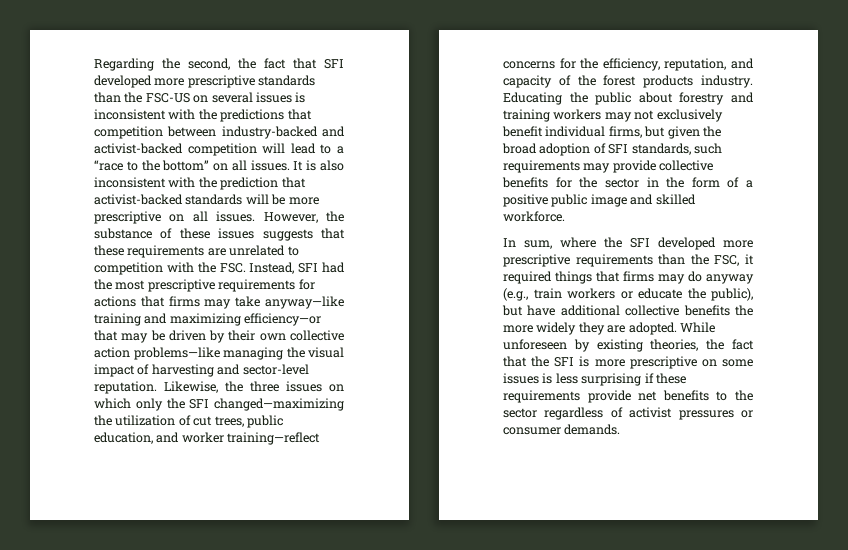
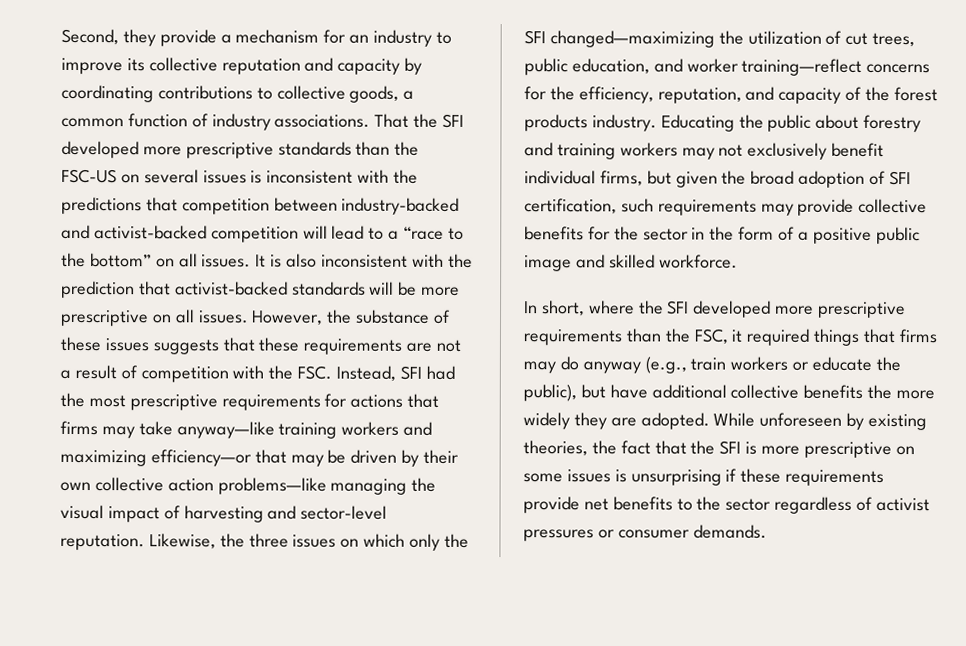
- Regarding the second, the fact that SFI developed more prescriptive standards than the FSC-US on several issues is inconsistent with the predictions that competition between industry-backed and activist-backed competition will lead to a “race to the bottom” on all issues.
+ Second, they provide a mechanism for an industry to improve its collective reputation and capacity by coordinating contributions to collective goods, a common function of industry associations. That the SFI developed more prescriptive standards than the FSC-US on several issues is inconsistent with the predictions that competition between industry-backed and activist-backed competition will lead to a “race to the bottom” on all issues.
- However, the substance of these issues suggests that these requirements are unrelated to competition with the FSC. Instead, SFI had the most prescriptive requirements for actions that firms may take anyway—like training and maximizing efficiency—or that may be driven by their own collective action problems—like managing the visual impact of harvesting and sector-level reputation.
+ However, the substance of these issues suggests that these requirements are not a result of competition with the FSC. Instead, SFI had the most prescriptive requirements for actions that firms may take anyway—like training workers and maximizing efficiency—or that may be driven by their own collective action problems—like managing the visual impact of harvesting and sector-level reputation.
- Educating the public about forestry and training workers may not exclusively benefit individual firms, but given the broad adoption of SFI standards, such requirements may provide collective benefits for the sector in the form of a positive public image and skilled workforce.
+ Educating the public about forestry and training workers may not exclusively benefit individual firms, but given the broad adoption of SFI certification, such requirements may provide collective benefits for the sector in the form of a positive public image and skilled workforce.
- In sum, where the SFI developed more prescriptive requirements than the FSC, it required things that firms may do anyway (e.g., train workers or educate the public), but have additional collective benefits the more widely they are adopted.
+ In short, where the SFI developed more prescriptive requirements than the FSC, it required things that firms may do anyway (e.g., train workers or educate the public), but have additional collective benefits the more widely they are adopted.
- While unforeseen by existing theories, the fact that the SFI is more prescriptive on some issues is less surprising if these requirements provide net benefits to the sector regardless of activist pressures or consumer demands.
+ While unforeseen by existing theories, the fact that the SFI is more prescriptive on some issues is unsurprising if these requirements provide net benefits to the sector regardless of activist pressures or consumer demands.

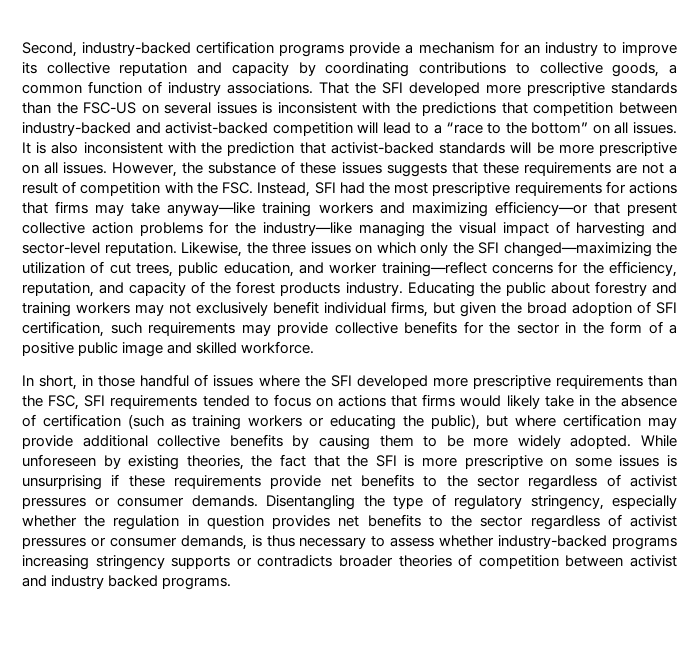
- Second, they provide a mechanism for an industry to improve its collective reputation and capacity by coordinating contributions to collective goods, a common function of industry associations.
+ Second, industry-backed certification programs provide a mechanism for an industry to improve its collective reputation and capacity by coordinating contributions to collective goods, a common function of industry associations.
- However, the substance of these issues suggests that these requirements are not a result of competition with the FSC. Instead, SFI had the most prescriptive requirements for actions that firms may take anyway—like training workers and maximizing efficiency—or that may be driven by their own collective action problems—like managing the visual impact of harvesting and sector-level reputation.
+ However, the substance of these issues suggests that these requirements are not a result of competition with the FSC. Instead, SFI had the most prescriptive requirements for actions that firms may take anyway—like training workers and maximizing efficiency—or that present collective action problems for the industry—like managing the visual impact of harvesting and sector-level reputation.
- In short, where the SFI developed more prescriptive requirements than the FSC, it required things that firms may do anyway (e.g., train workers or educate the public), but have additional collective benefits the more widely they are adopted.
+ In short, in those handful of issues where the SFI developed more prescriptive requirements than the FSC, SFI requirements tended to focus on actions that firms would likely take in the absence of certification (such as training workers or educating the public), but where certification may provide additional collective benefits by causing them to be more widely adopted.
+ Disentangling the type of regulatory stringency, especially whether the regulation in question provides net benefits to the sector regardless of activist pressures or consumer demands, is thus necessary to assess whether industry-backed programs increasing stringency supports or contradicts broader theories of competition between activist and industry backed programs.

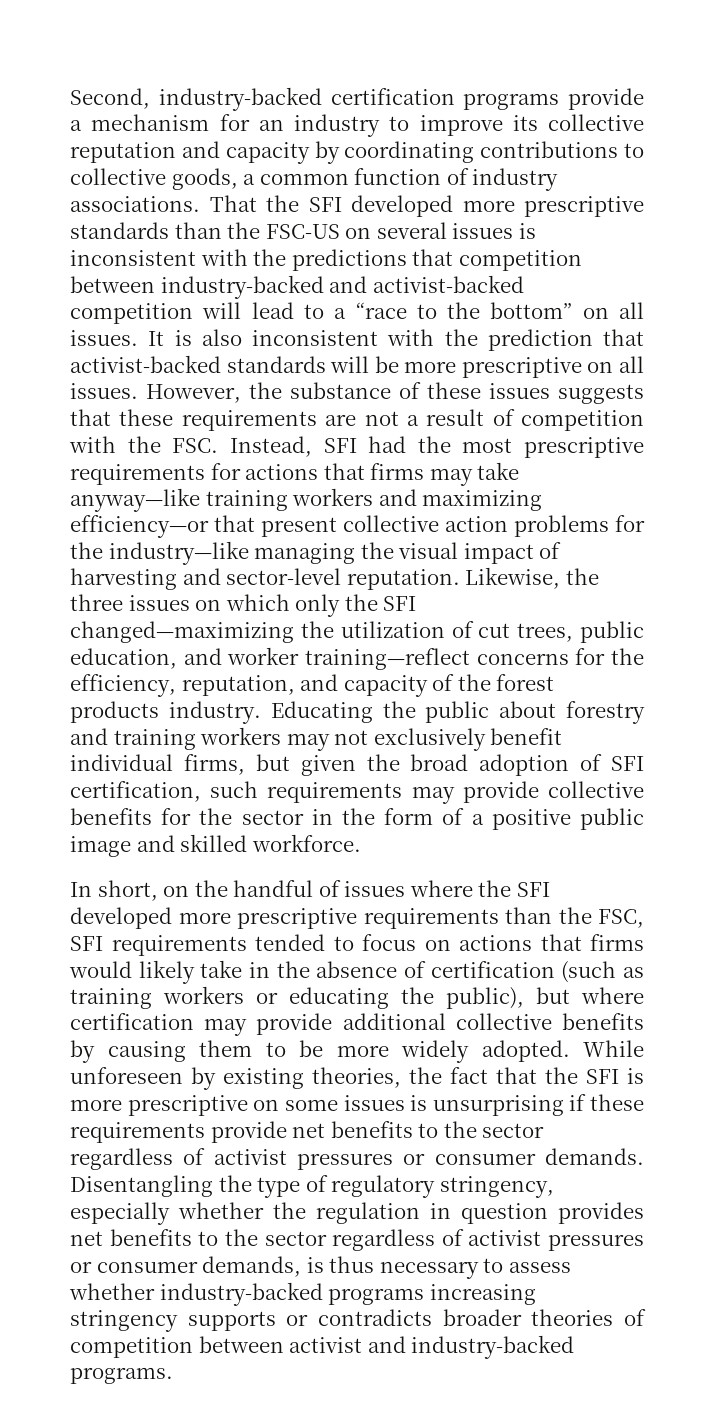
- In short, in those handful of issues where the SFI developed more prescriptive requirements than the FSC, SFI requirements tended to focus on actions that firms would likely take in the absence of certification (such as training workers or educating the public), but where certification may provide additional collective benefits by causing them to be more widely adopted.
+ In short, on the handful of issues where the SFI developed more prescriptive requirements than the FSC, SFI requirements tended to focus on actions that firms would likely take in the absence of certification (such as training workers or educating the public), but where certification may provide additional collective benefits by causing them to be more widely adopted.
- Disentangling the type of regulatory stringency, especially whether the regulation in question provides net benefits to the sector regardless of activist pressures or consumer demands, is thus necessary to assess whether industry-backed programs increasing stringency supports or contradicts broader theories of competition between activist and industry backed programs.
+ Disentangling the type of regulatory stringency, especially whether the regulation in question provides net benefits to the sector regardless of activist pressures or consumer demands, is thus necessary to assess whether industry-backed programs increasing stringency supports or contradicts broader theories of competition between activist and industry-backed programs.

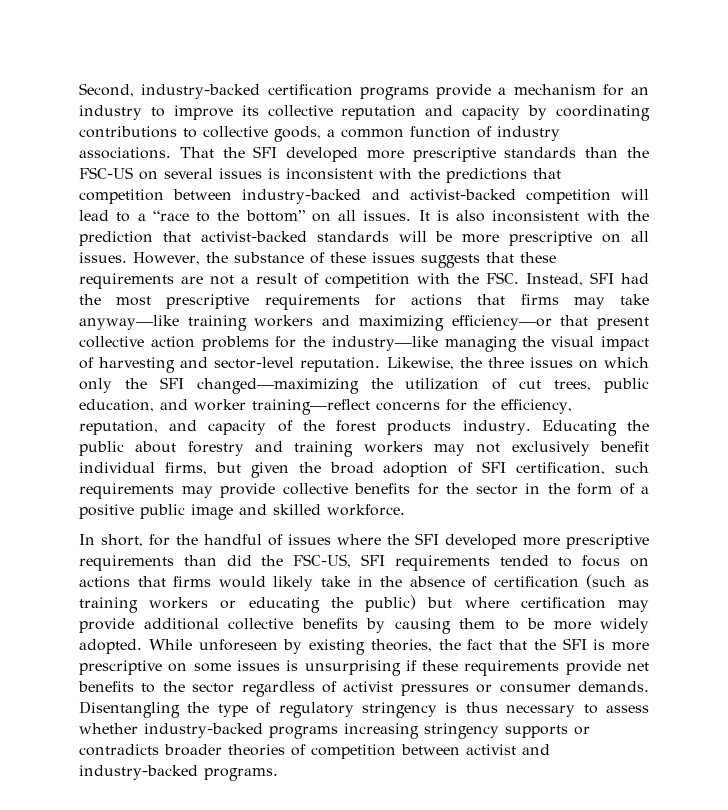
- In short, on the handful of issues where the SFI developed more prescriptive requirements than the FSC, SFI requirements tended to focus on actions that firms would likely take in the absence of certification (such as training workers or educating the public), but where certification may provide additional collective benefits by causing them to be more widely adopted.
+ In short, for the handful of issues where the SFI developed more prescriptive requirements than did the FSC-US, SFI requirements tended to focus on actions that firms would likely take in the absence of certification (such as training workers or educating the public) but where certification may provide additional collective benefits by causing them to be more widely adopted.
- Disentangling the type of regulatory stringency, especially whether the regulation in question provides net benefits to the sector regardless of activist pressures or consumer demands, is thus necessary to assess whether industry-backed programs increasing stringency supports or contradicts broader theories of competition between activist and industry-backed programs.
+ Disentangling the type of regulatory stringency is thus necessary to assess whether industry-backed programs increasing stringency supports or contradicts broader theories of competition between activist and industry-backed programs.

